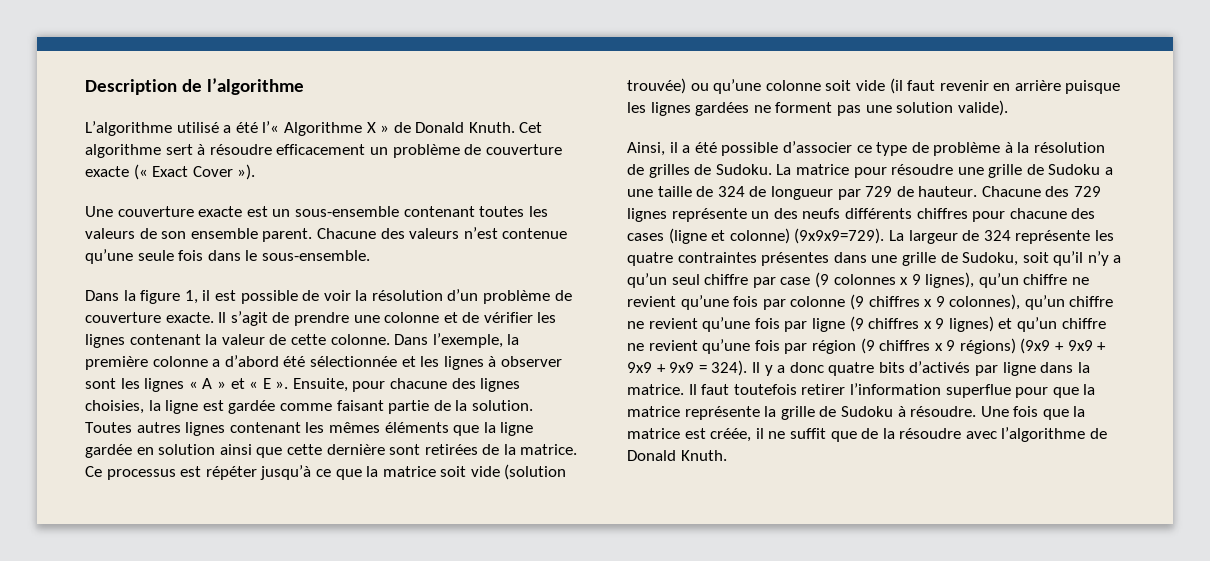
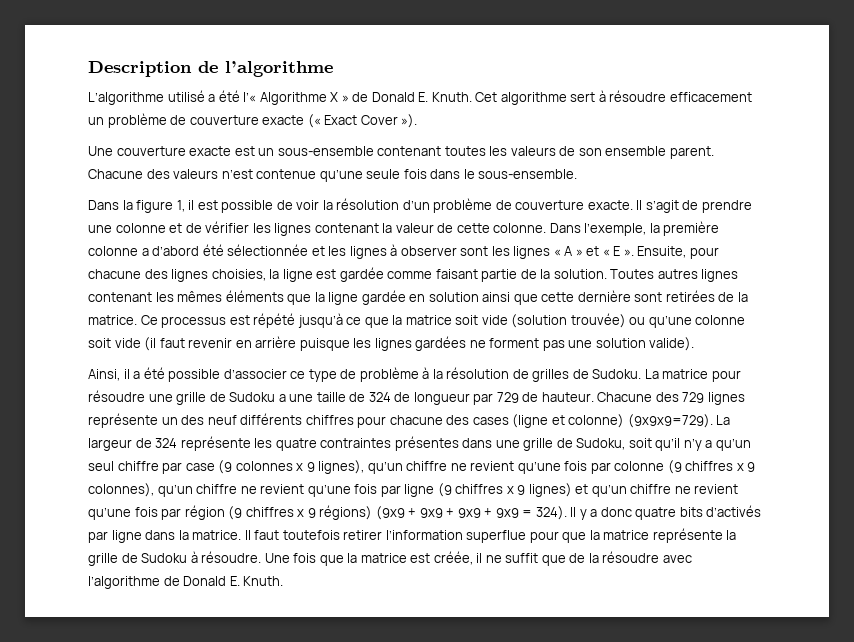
- L’algorithme utilisé a été l’« Algorithme X » de Donald Knuth.
+ L’algorithme utilisé a été l’« Algorithme X » de Donald E. Knuth.
- Ce processus est répéter jusqu’à ce que la matrice soit vide (solution trouvée) ou qu’une colonne soit vide (il faut revenir en arrière puisque les lignes gardées ne forment pas une solution valide).
+ Ce processus est répété jusqu’à ce que la matrice soit vide (solution trouvée) ou qu’une colonne soit vide (il faut revenir en arrière puisque les lignes gardées ne forment pas une solution valide).
- Chacune des 729 lignes représente un des neufs différents chiffres pour chacune des cases (ligne et colonne) (9x9x9=729).
+ Chacune des 729 lignes représente un des neuf différents chiffres pour chacune des cases (ligne et colonne) (9x9x9=729).
- Une fois que la matrice est créée, il ne suffit que de la résoudre avec l’algorithme de Donald Knuth.
+ Une fois que la matrice est créée, il ne suffit que de la résoudre avec l’algorithme de Donald E. Knuth.

